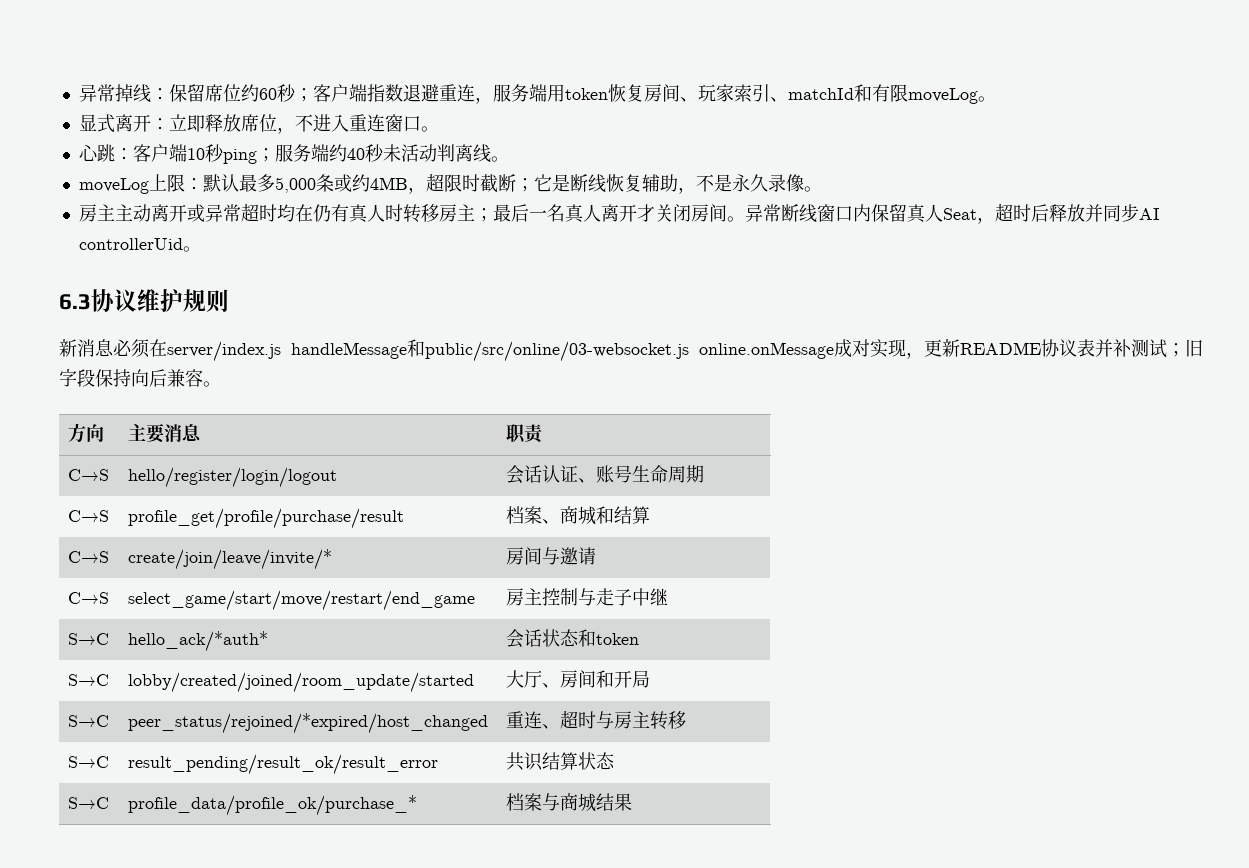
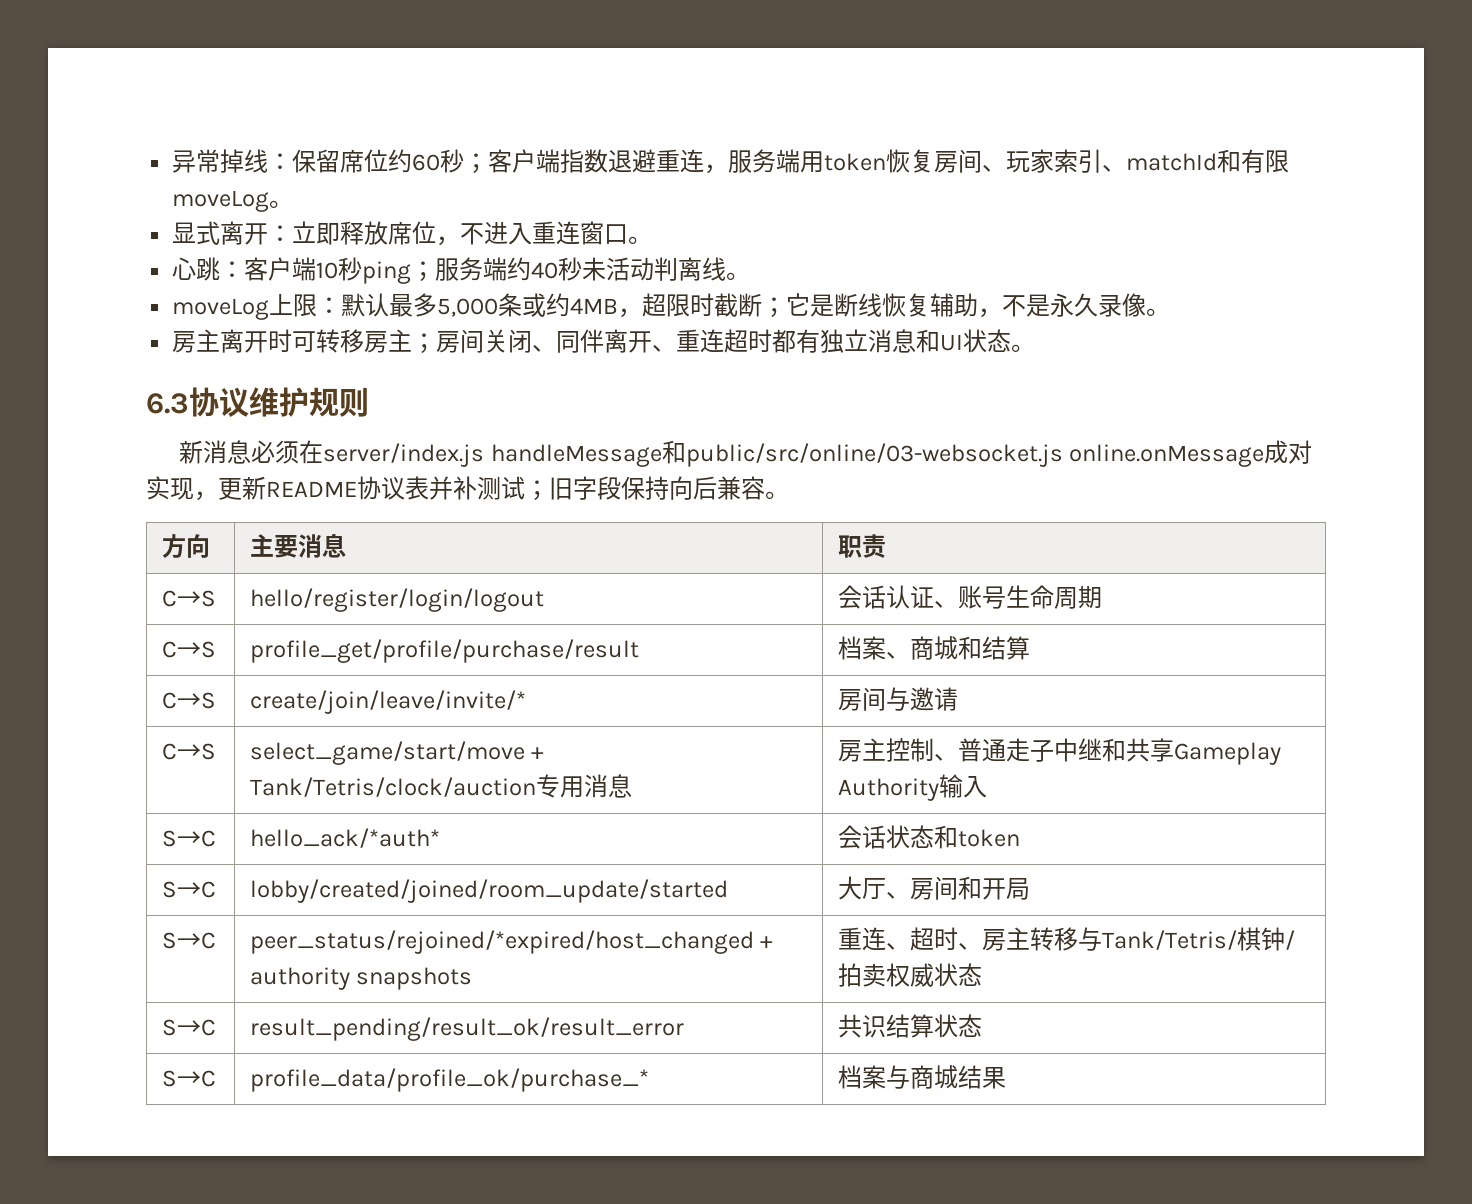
- 房主主动离开或异常超时均在仍有真人时转移房主；最后一名真人离开才关闭房间。异常断线窗口内保留真人Seat，超时后释放并同步AI controllerUid。
+ 房主离开时可转移房主；房间关闭、同伴离开、重连超时都有独立消息和UI状态。
- C→S | select_game/start/move/restart/end_game | 房主控制与走子中继
+ C→S | select_game/start/move + Tank/Tetris/clock/auction专用消息 | 房主控制、普通走子中继和共享Gameplay Authority输入
- S→C | peer_status/rejoined/*expired/host_changed | 重连、超时与房主转移
+ S→C | peer_status/rejoined/*expired/host_changed + authority snapshots | 重连、超时、房主转移与Tank/Tetris/棋钟/拍卖权威状态

